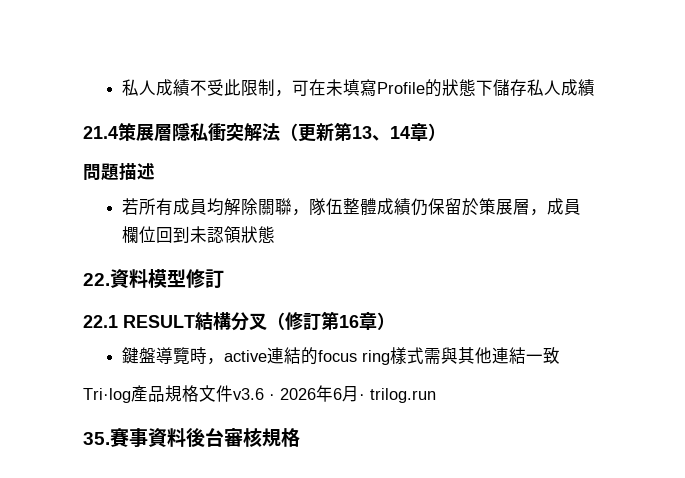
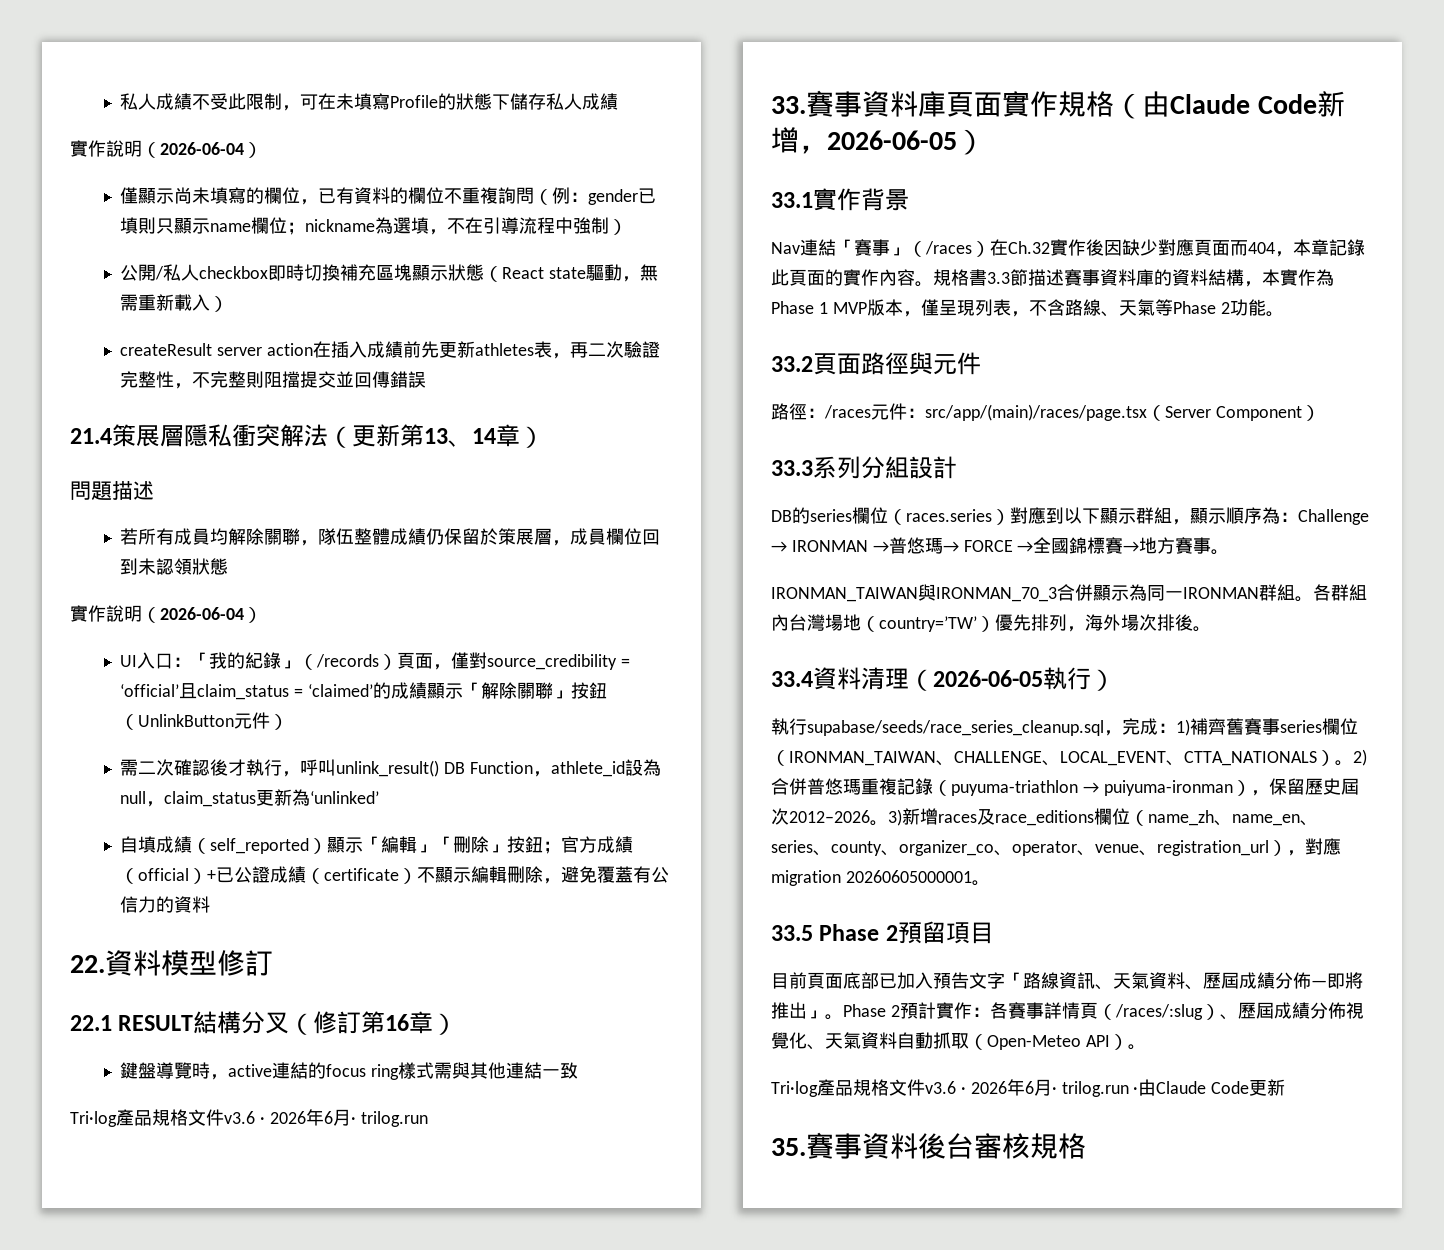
  私人成績不受此限制，可在未填寫Profile的狀態下儲存私人成績
+ 實作說明（2026-06-04）
+ 僅顯示尚未填寫的欄位，已有資料的欄位不重複詢問（例：gender已填則只顯示name欄位；nickname為選填，不在引導流程中強制）
+ 公開/私人checkbox即時切換補充區塊顯示狀態（React state驅動，無需重新載入）
+ createResult server action在插入成績前先更新athletes表，再二次驗證完整性，不完整則阻擋提交並回傳錯誤
  若所有成員均解除關聯，隊伍整體成績仍保留於策展層，成員欄位回到未認領狀態
+ 實作說明（2026-06-04）
+ UI入口：「我的紀錄」（/records）頁面，僅對source_credibility = ‘official’且claim_status = ‘claimed’的成績顯示「解除關聯」按鈕（UnlinkButton元件）
+ 需二次確認後才執行，呼叫unlink_result() DB Function，athlete_id設為null，claim_status更新為‘unlinked’
+ 自填成績（self_reported）顯示「編輯」「刪除」按鈕；官方成績（official）+已公證成績（certificate）不顯示編輯刪除，避免覆蓋有公信力的資料
+ 33.賽事資料庫頁面實作規格（由Claude Code新增，2026-06-05）
+ 33.1實作背景
+ Nav連結「賽事」（/races）在Ch.32實作後因缺少對應頁面而404，本章記錄此頁面的實作內容。規格書3.3節描述賽事資料庫的資料結構，本實作為Phase 1 MVP版本，僅呈現列表，不含路線、天氣等Phase 2功能。
+ 33.2頁面路徑與元件
+ 路徑：/races元件：src/app/(main)/races/page.tsx（Server Component）
+ 33.3系列分組設計
+ DB的series欄位（races.series）對應到以下顯示群組，顯示順序為：Challenge → IRONMAN →普悠瑪→ FORCE →全國錦標賽→地方賽事。
+ IRONMAN_TAIWAN與IRONMAN_70_3合併顯示為同一IRONMAN群組。各群組內台灣場地（country=’TW’）優先排列，海外場次排後。
+ 33.4資料清理（2026-06-05執行）
+ 執行supabase/seeds/race_series_cleanup.sql，完成：1)補齊舊賽事series欄位（IRONMAN_TAIWAN、CHALLENGE、LOCAL_EVENT、CTTA_NATIONALS）。2)合併普悠瑪重複記錄（puyuma-triathlon → puiyuma-ironman），保留歷史屆次2012–2026。3)新增races及race_editions欄位（name_zh、name_en、series、county、organizer_co、operator、venue、registration_url），對應migration 20260605000001。
+ 33.5 Phase 2預留項目
+ 目前頁面底部已加入預告文字「路線資訊、天氣資料、歷屆成績分佈—即將推出」。Phase 2預計實作：各賽事詳情頁（/races/:slug）、歷屆成績分佈視覺化、天氣資料自動抓取（Open-Meteo API）。
+ Tri·log產品規格文件v3.6 · 2026年6月· trilog.run ·由Claude Code更新

